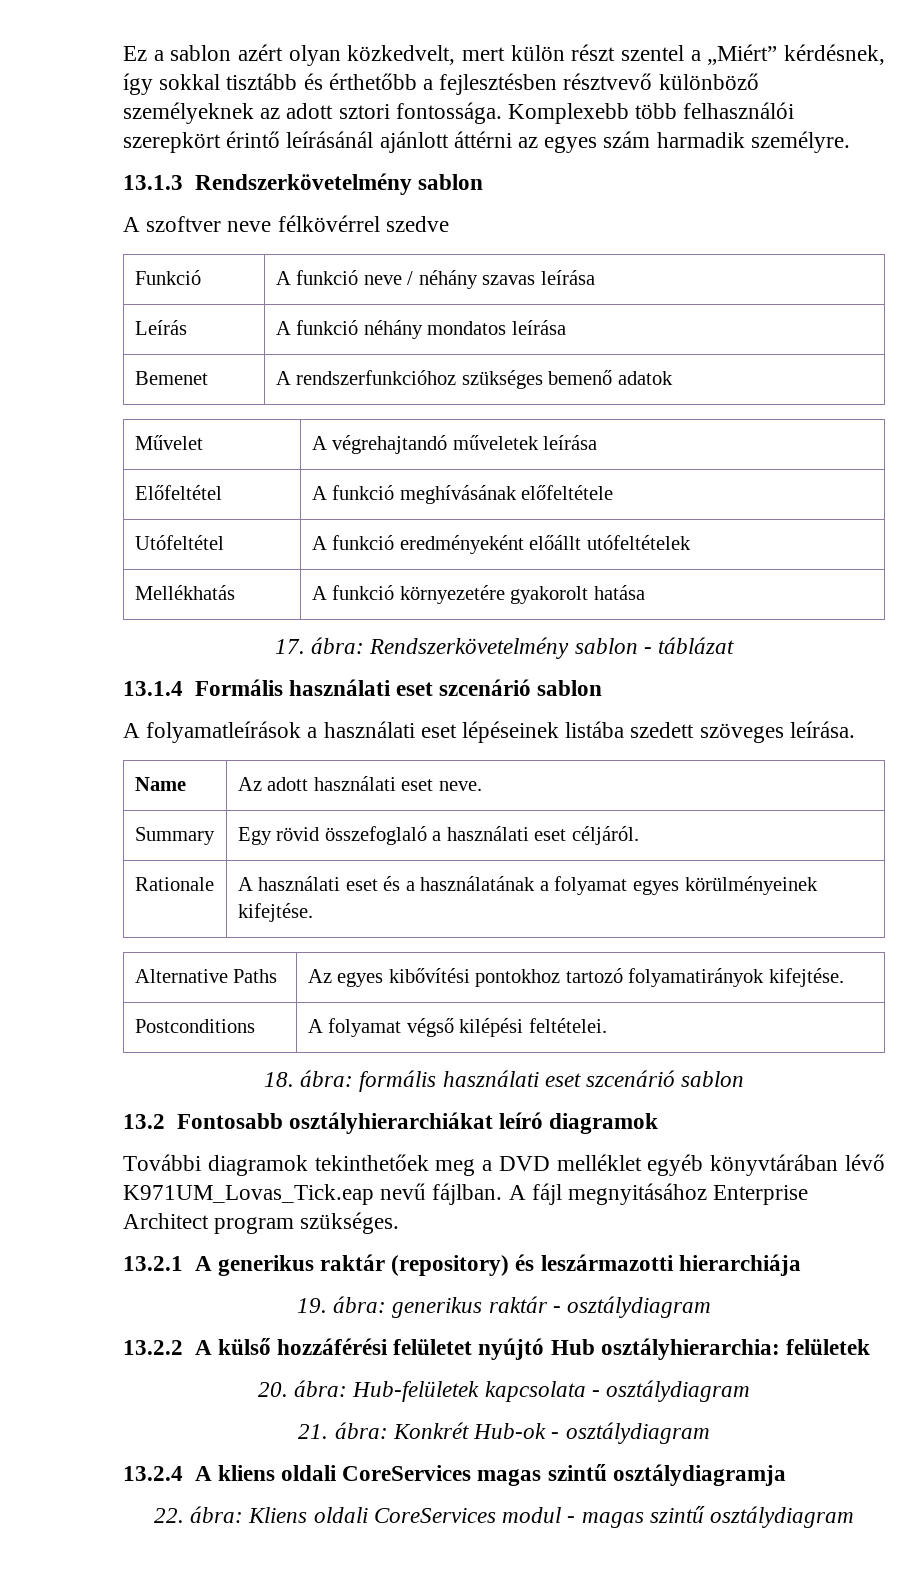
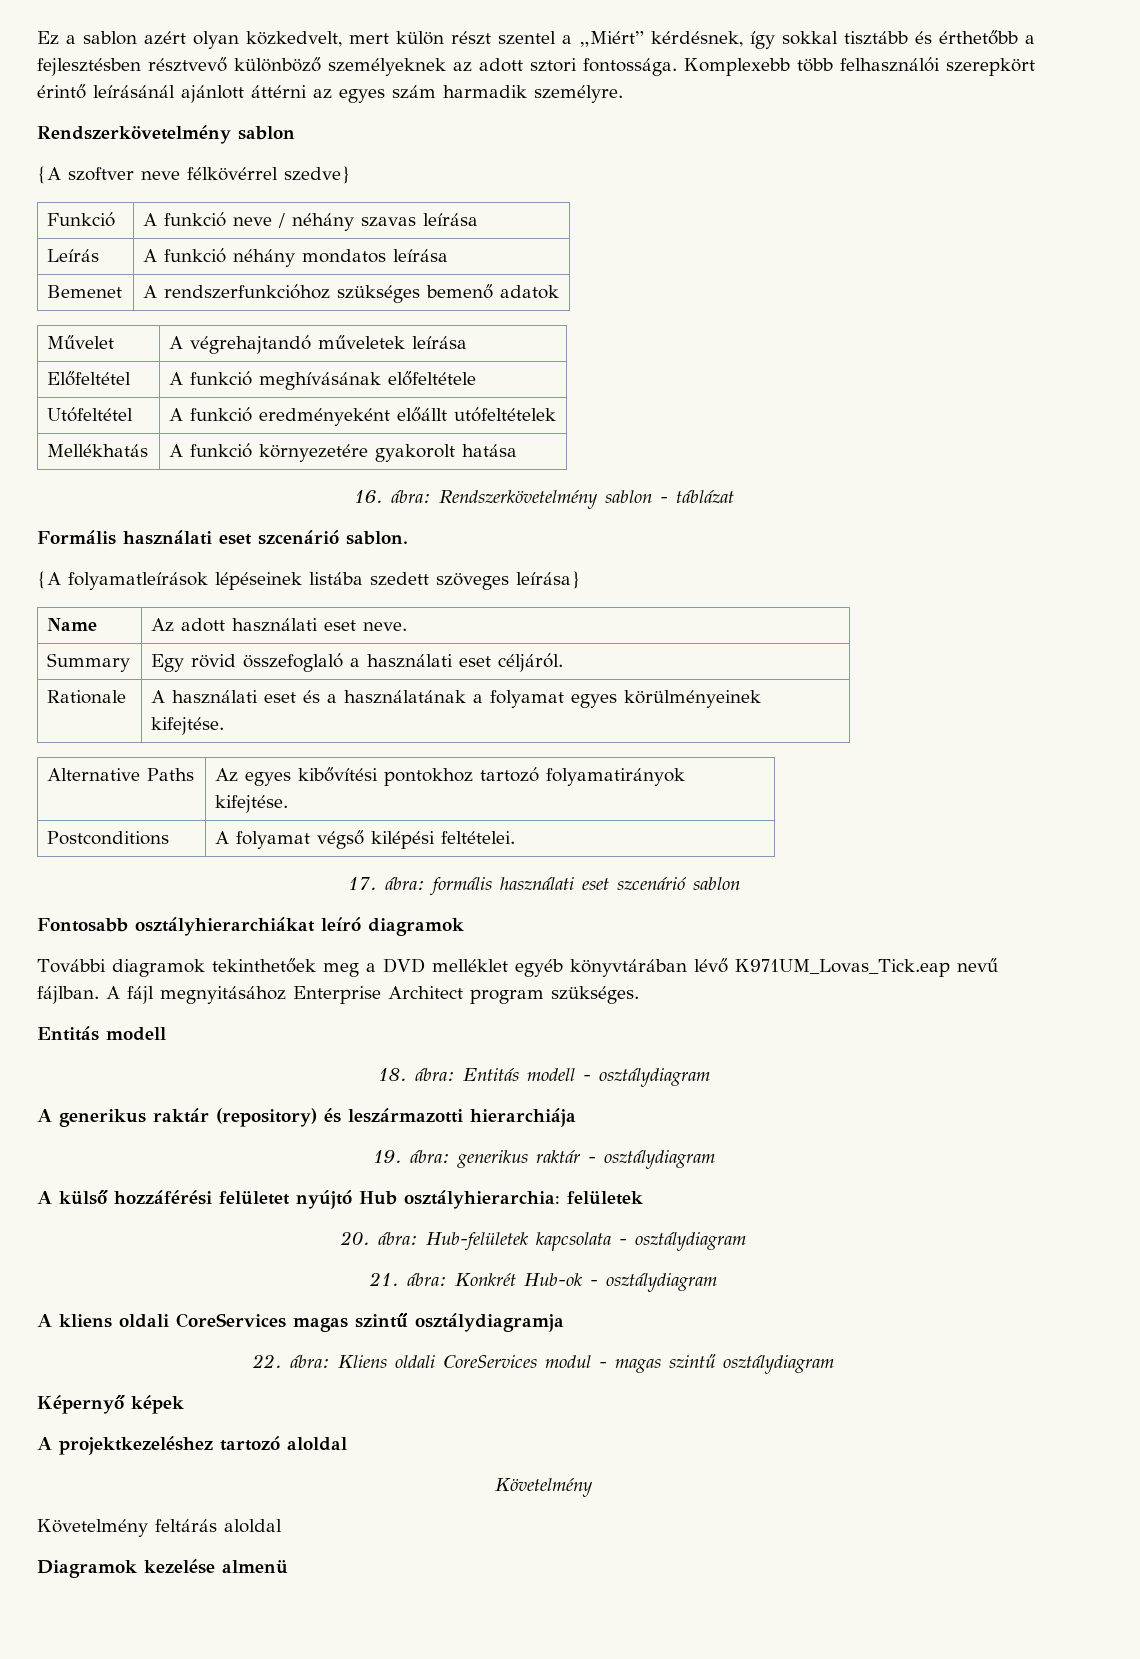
  Komplexebb több felhasználói szerepkört érintő leírásánál ajánlott áttérni az egyes szám harmadik személyre.
- 13.1.3 Rendszerkövetelmény sablon
+ Rendszerkövetelmény sablon
- A szoftver neve félkövérrel szedve
+ {A szoftver neve félkövérrel szedve}
- 17. ábra: Rendszerkövetelmény sablon - táblázat
+ 16. ábra: Rendszerkövetelmény sablon - táblázat
- 13.1.4 Formális használati eset szcenárió sablon
- A folyamatleírások a használati eset lépéseinek listába szedett szöveges leírása.
+ Formális használati eset szcenárió sablon.
+ {A folyamatleírások lépéseinek listába szedett szöveges leírása}
- 18. ábra: formális használati eset szcenárió sablon
+ 17. ábra: formális használati eset szcenárió sablon
- 13.2 Fontosabb osztályhierarchiákat leíró diagramok
+ Fontosabb osztályhierarchiákat leíró diagramok
  A fájl megnyitásához Enterprise Architect program szükséges.
- 13.2.1 A generikus raktár (repository) és leszármazotti hierarchiája
+ Entitás modell
+ 18. ábra: Entitás modell - osztálydiagram
+ A generikus raktár (repository) és leszármazotti hierarchiája
- 13.2.2 A külső hozzáférési felületet nyújtó Hub osztályhierarchia: felületek
+ A külső hozzáférési felületet nyújtó Hub osztályhierarchia: felületek
- 13.2.4 A kliens oldali CoreServices magas szintű osztálydiagramja
+ A kliens oldali CoreServices magas szintű osztálydiagramja
+ Képernyő képek
+ A projektkezeléshez tartozó aloldal
+ Követelmény
+ Követelmény feltárás aloldal
+ Diagramok kezelése almenü

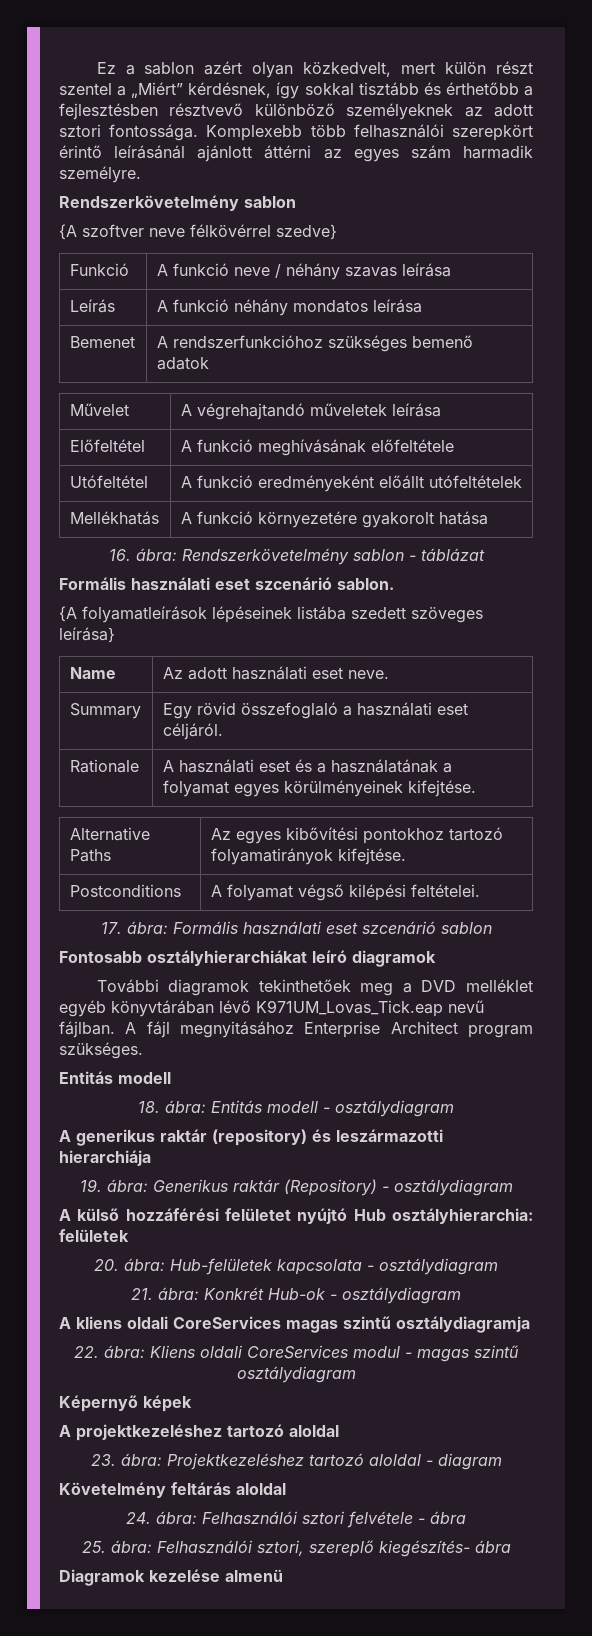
- 17. ábra: formális használati eset szcenárió sablon
+ 17. ábra: Formális használati eset szcenárió sablon
- 19. ábra: generikus raktár - osztálydiagram
+ 19. ábra: Generikus raktár (Repository) - osztálydiagram
  A projektkezeléshez tartozó aloldal
- Követelmény
+ 23. ábra: Projektkezeléshez tartozó aloldal - diagram
  Követelmény feltárás aloldal
+ 24. ábra: Felhasználói sztori felvétele - ábra
+ 25. ábra: Felhasználói sztori, szereplő kiegészítés- ábra

